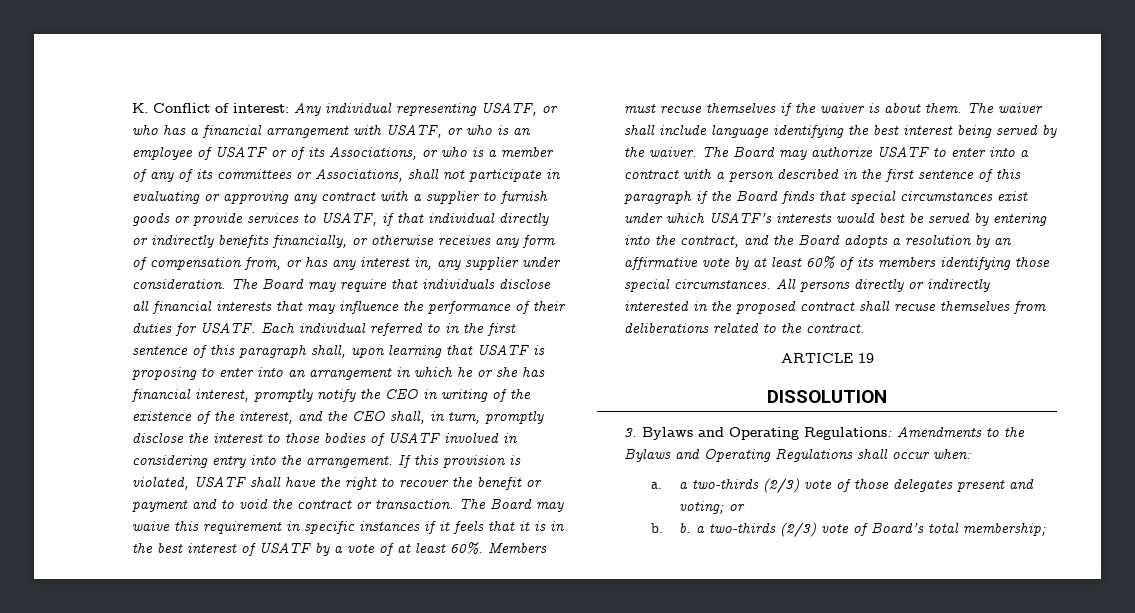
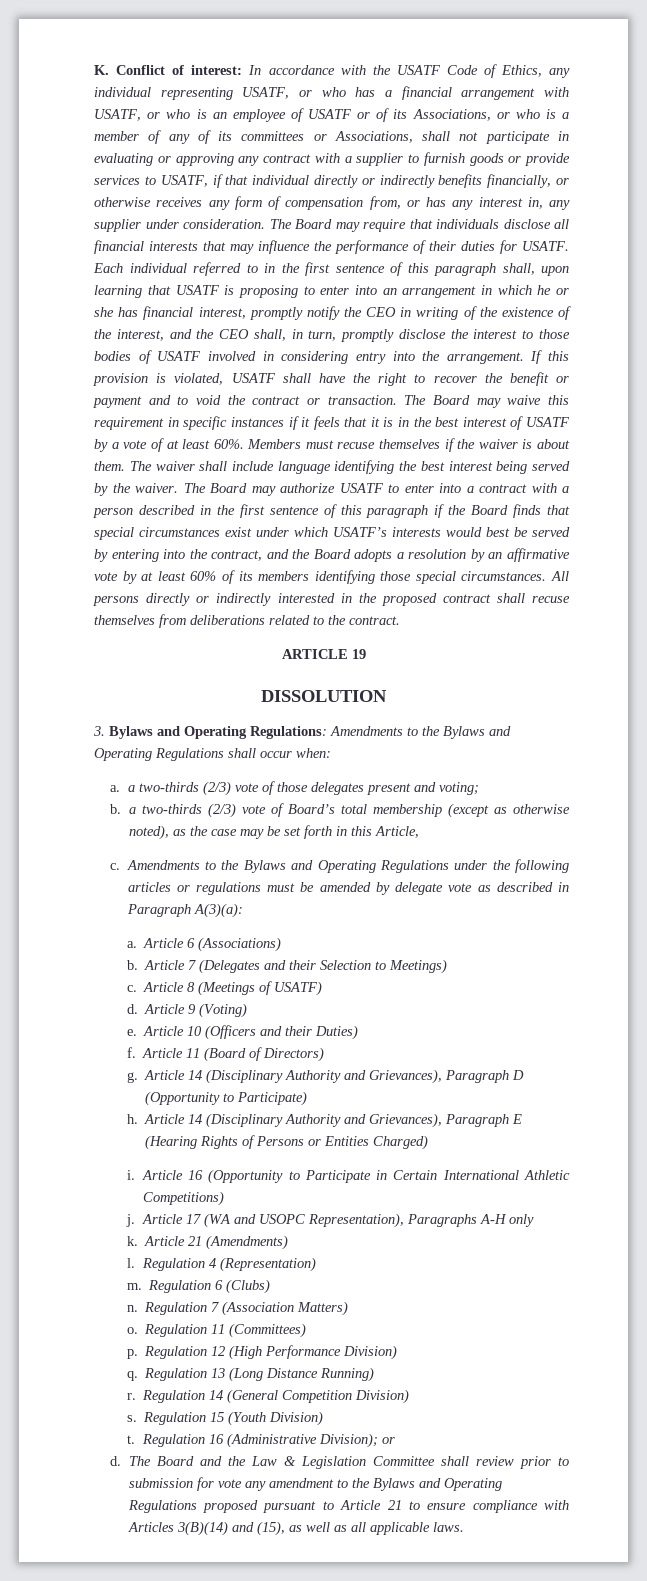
- Any individual representing USATF, or who has a financial arrangement with USATF, or who is an employee of USATF or of its Associations, or who is a member of any of its committees or Associations, shall not participate in evaluating or approving any contract with a supplier to furnish goods or provide services to USATF, if that individual directly or indirectly benefits financially, or otherwise receives any form of compensation from, or has any interest in, any supplier under consideration.
+ In accordance with the USATF Code of Ethics, any individual representing USATF, or who has a financial arrangement with USATF, or who is an employee of USATF or of its Associations, or who is a member of any of its committees or Associations, shall not participate in evaluating or approving any contract with a supplier to furnish goods or provide services to USATF, if that individual directly or indirectly benefits financially, or otherwise receives any form of compensation from, or has any interest in, any supplier under consideration.
- a. a two-thirds (2/3) vote of those delegates present and voting; or
- b. b. a two-thirds (2/3) vote of Board’s total membership;
+ a. a two-thirds (2/3) vote of those delegates present and voting;
+ b. a two-thirds (2/3) vote of Board’s total membership (except as otherwise noted), as the case may be set forth in this Article,
+ c. Amendments to the Bylaws and Operating Regulations under the following articles or regulations must be amended by delegate vote as described in Paragraph A(3)(a):
+ a. Article 6 (Associations)
+ b. Article 7 (Delegates and their Selection to Meetings)
+ c. Article 8 (Meetings of USATF)
+ d. Article 9 (Voting)
+ e. Article 10 (Officers and their Duties)
+ f. Article 11 (Board of Directors)
+ g. Article 14 (Disciplinary Authority and Grievances), Paragraph D (Opportunity to Participate)
+ h. Article 14 (Disciplinary Authority and Grievances), Paragraph E (Hearing Rights of Persons or Entities Charged)
+ i. Article 16 (Opportunity to Participate in Certain International Athletic Competitions)
+ j. Article 17 (WA and USOPC Representation), Paragraphs A-H only
+ k. Article 21 (Amendments)
+ l. Regulation 4 (Representation)
+ m. Regulation 6 (Clubs)
+ n. Regulation 7 (Association Matters)
+ o. Regulation 11 (Committees)
+ p. Regulation 12 (High Performance Division)
+ q. Regulation 13 (Long Distance Running)
+ r. Regulation 14 (General Competition Division)
+ s. Regulation 15 (Youth Division)
+ t. Regulation 16 (Administrative Division); or
+ d. The Board and the Law & Legislation Committee shall review prior to submission for vote any amendment to the Bylaws and Operating Regulations proposed pursuant to Article 21 to ensure compliance with Articles 3(B)(14) and (15), as well as all applicable laws.

